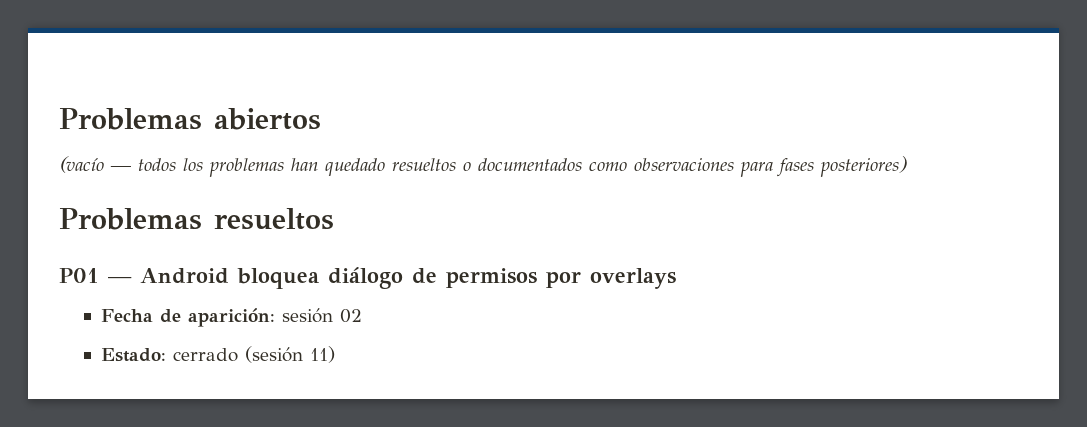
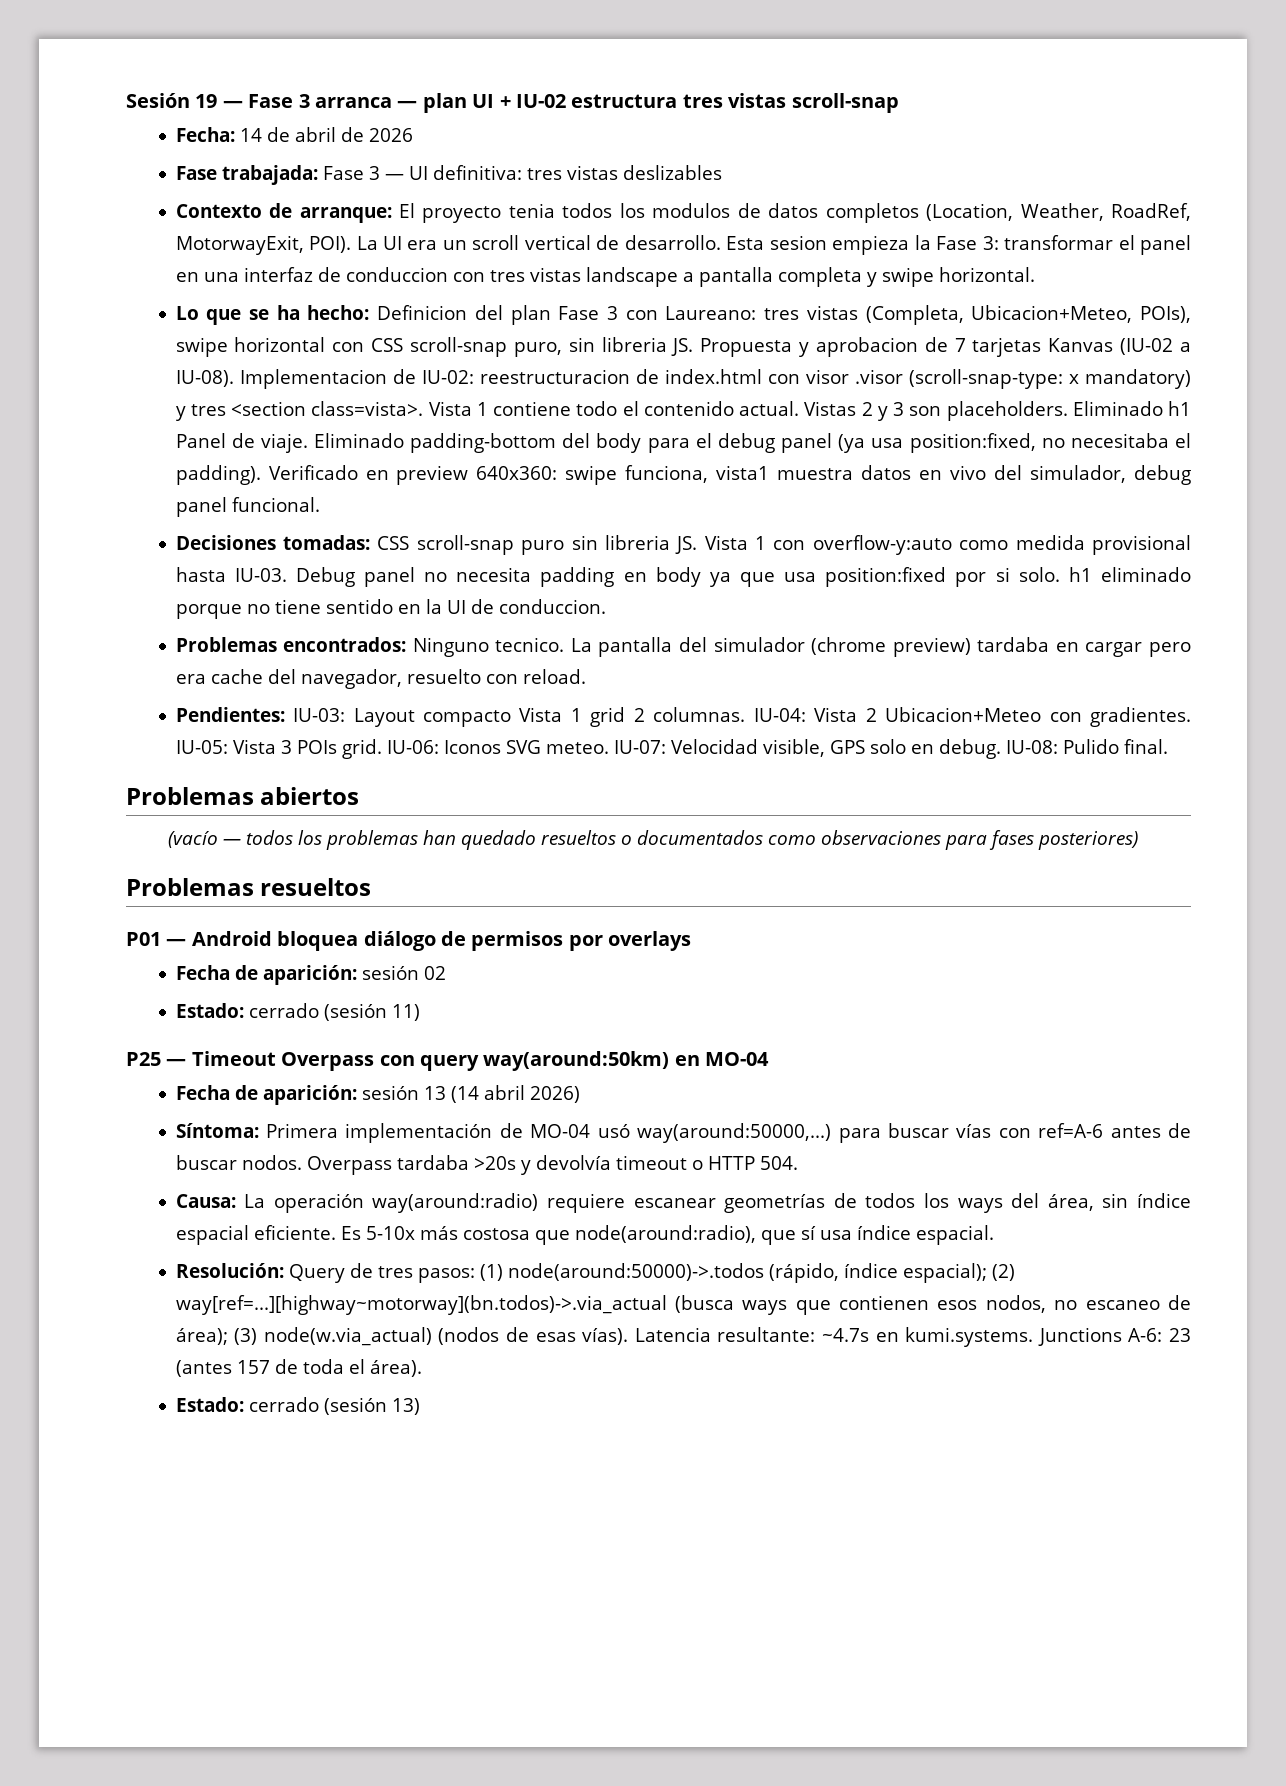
+ Sesión 19 — Fase 3 arranca — plan UI + IU-02 estructura tres vistas scroll-snap
+ Fecha: 14 de abril de 2026
+ Fase trabajada: Fase 3 — UI definitiva: tres vistas deslizables
+ Contexto de arranque: El proyecto tenia todos los modulos de datos completos (Location, Weather, RoadRef, MotorwayExit, POI). La UI era un scroll vertical de desarrollo. Esta sesion empieza la Fase 3: transformar el panel en una interfaz de conduccion con tres vistas landscape a pantalla completa y swipe horizontal.
+ Lo que se ha hecho: Definicion del plan Fase 3 con Laureano: tres vistas (Completa, Ubicacion+Meteo, POIs), swipe horizontal con CSS scroll-snap puro, sin libreria JS. Propuesta y aprobacion de 7 tarjetas Kanvas (IU-02 a IU-08). Implementacion de IU-02: reestructuracion de index.html con visor .visor (scroll-snap-type: x mandatory) y tres <section class=vista>. Vista 1 contiene todo el contenido actual. Vistas 2 y 3 son placeholders. Eliminado h1 Panel de viaje. Eliminado padding-bottom del body para el debug panel (ya usa position:fixed, no necesitaba el padding). Verificado en preview 640x360: swipe funciona, vista1 muestra datos en vivo del simulador, debug panel funcional.
+ Decisiones tomadas: CSS scroll-snap puro sin libreria JS. Vista 1 con overflow-y:auto como medida provisional hasta IU-03. Debug panel no necesita padding en body ya que usa position:fixed por si solo. h1 eliminado porque no tiene sentido en la UI de conduccion.
+ Problemas encontrados: Ninguno tecnico. La pantalla del simulador (chrome preview) tardaba en cargar pero era cache del navegador, resuelto con reload.
+ Pendientes: IU-03: Layout compacto Vista 1 grid 2 columnas. IU-04: Vista 2 Ubicacion+Meteo con gradientes. IU-05: Vista 3 POIs grid. IU-06: Iconos SVG meteo. IU-07: Velocidad visible, GPS solo en debug. IU-08: Pulido final.
+ P25 — Timeout Overpass con query way(around:50km) en MO-04
+ Fecha de aparición: sesión 13 (14 abril 2026)
+ Síntoma: Primera implementación de MO-04 usó way(around:50000,...) para buscar vías con ref=A-6 antes de buscar nodos. Overpass tardaba >20s y devolvía timeout o HTTP 504.
+ Causa: La operación way(around:radio) requiere escanear geometrías de todos los ways del área, sin índice espacial eficiente. Es 5-10x más costosa que node(around:radio), que sí usa índice espacial.
+ Resolución: Query de tres pasos: (1) node(around:50000)->.todos (rápido, índice espacial); (2) way[ref=...][highway~motorway](bn.todos)->.via_actual (busca ways que contienen esos nodos, no escaneo de área); (3) node(w.via_actual) (nodos de esas vías). Latencia resultante: ~4.7s en kumi.systems. Junctions A-6: 23 (antes 157 de toda el área).
+ Estado: cerrado (sesión 13)

